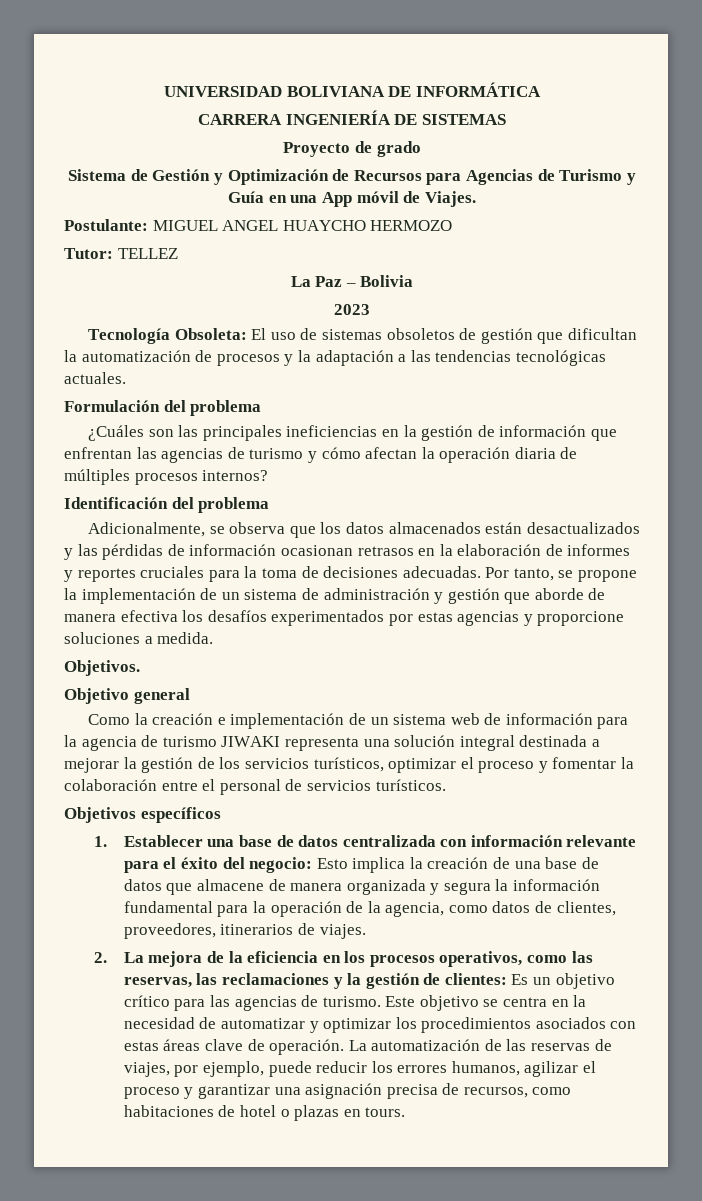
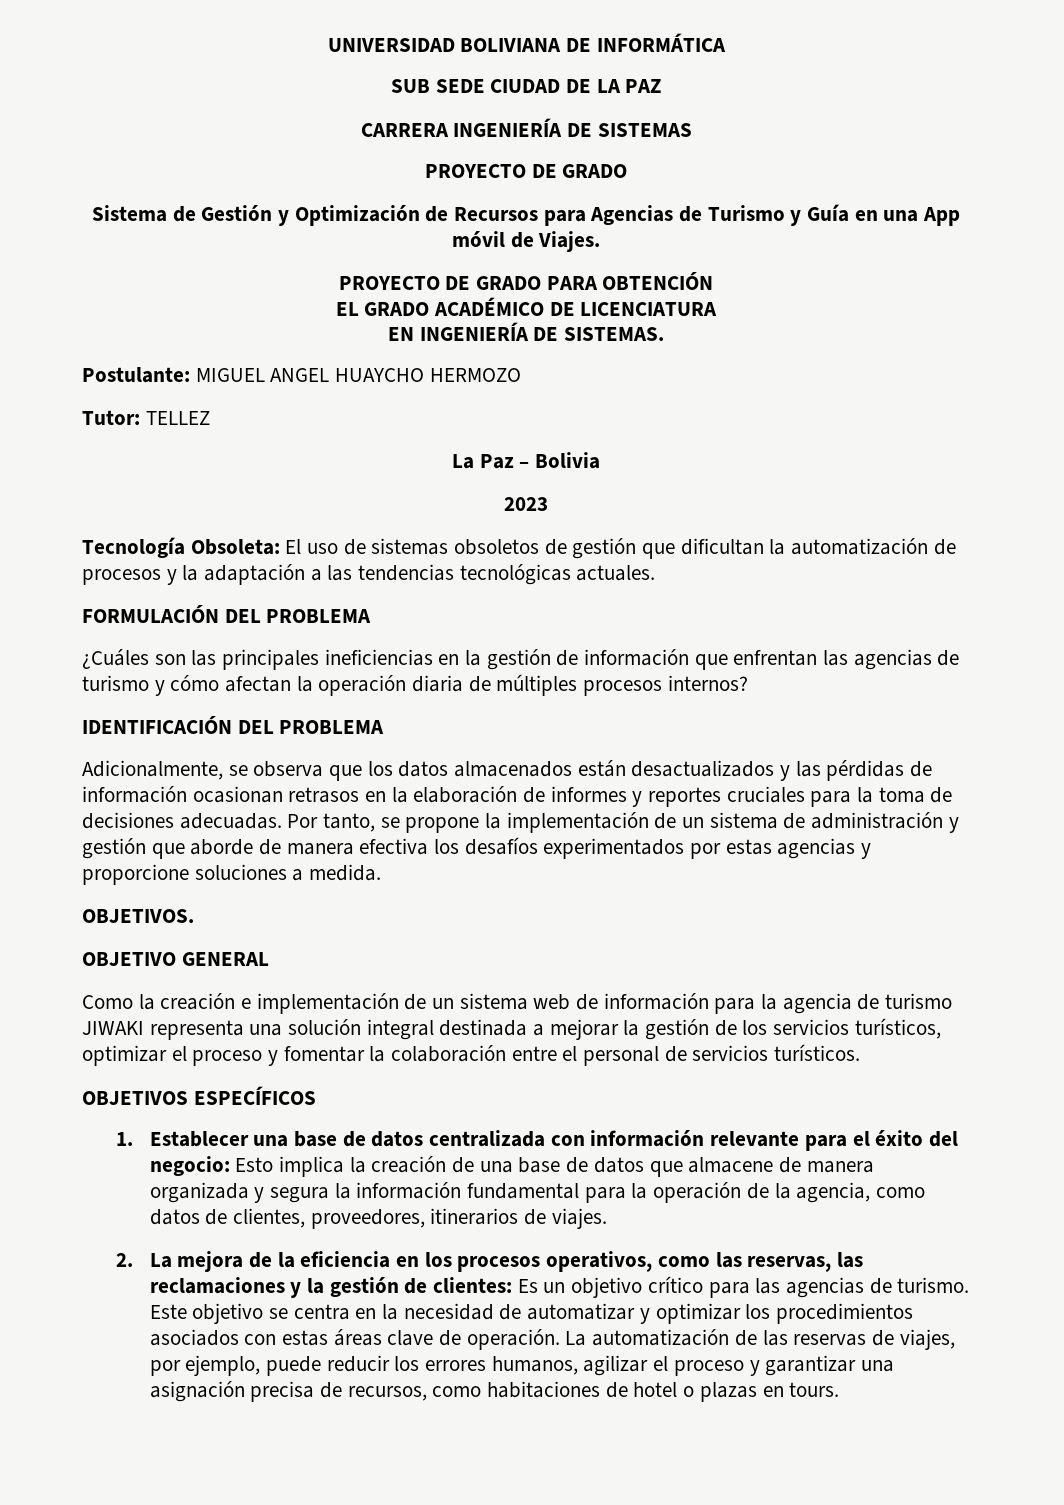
+ SUB SEDE CIUDAD DE LA PAZ
  CARRERA INGENIERÍA DE SISTEMAS
- Proyecto de grado
+ PROYECTO DE GRADO
+ PROYECTO DE GRADO PARA OBTENCIÓN
+ EL GRADO ACADÉMICO DE LICENCIATURA
+ EN INGENIERÍA DE SISTEMAS.
- Formulación del problema
+ FORMULACIÓN DEL PROBLEMA
- Identificación del problema
+ IDENTIFICACIÓN DEL PROBLEMA
- Objetivos.
- Objetivo general
+ OBJETIVOS.
+ OBJETIVO GENERAL
- Objetivos específicos
+ OBJETIVOS ESPECÍFICOS

